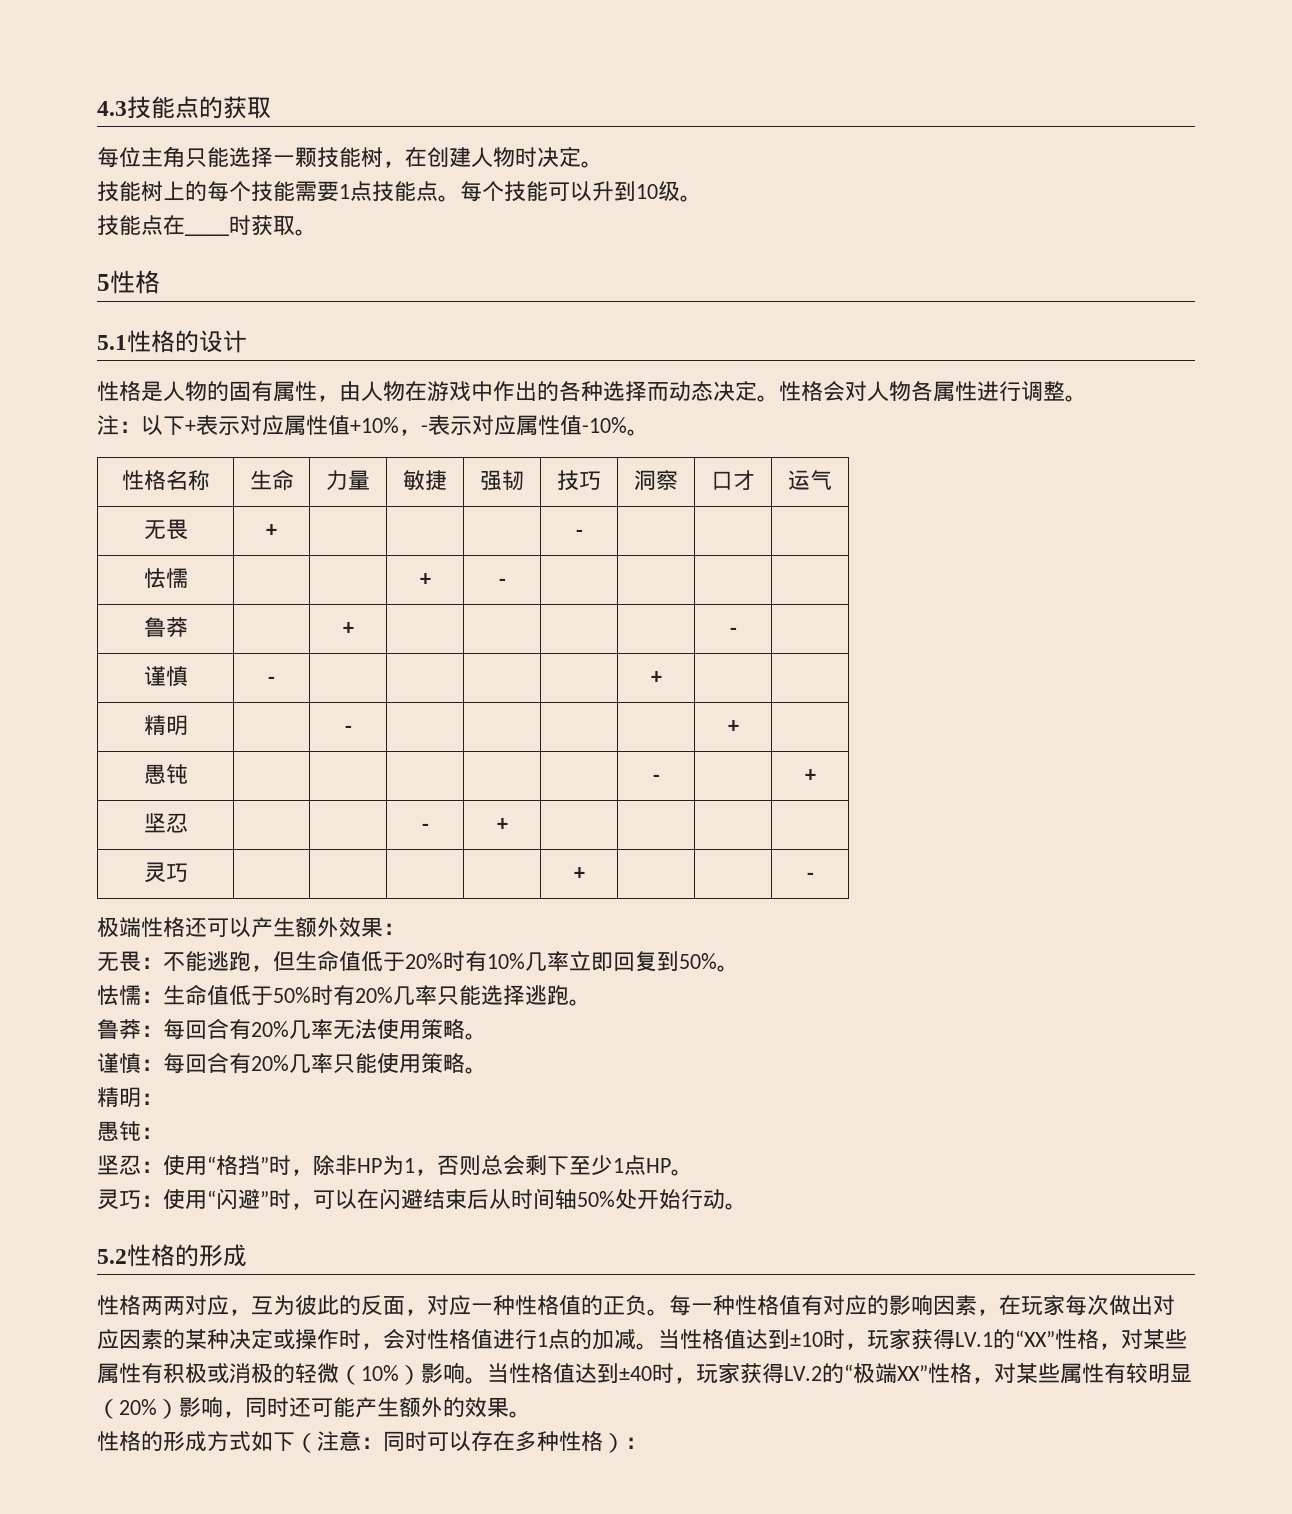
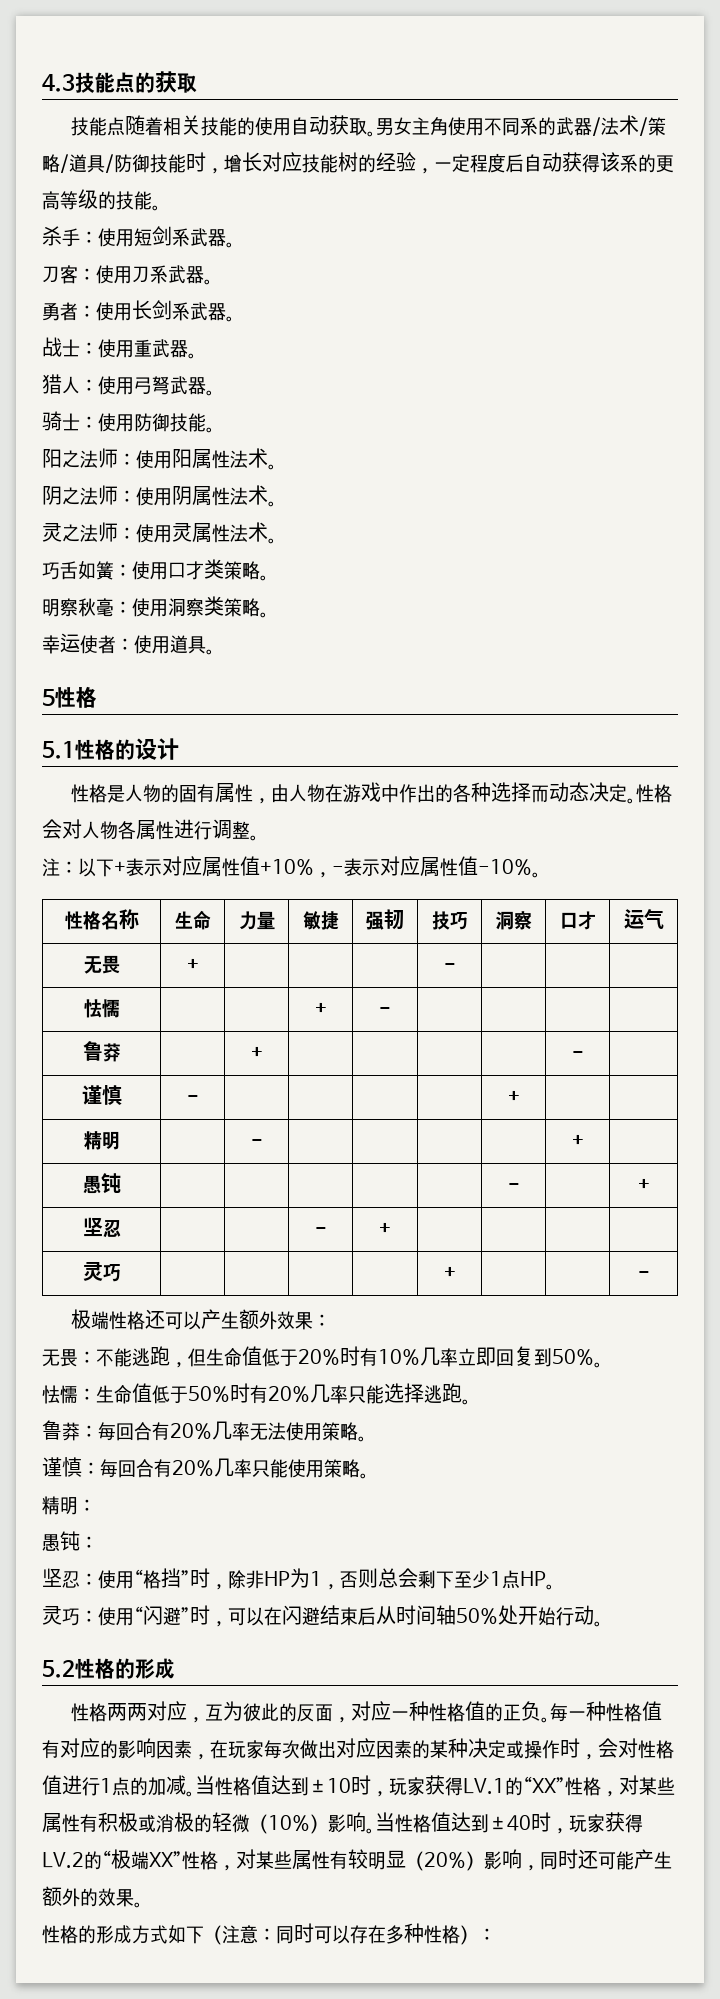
- 每位主角只能选择一颗技能树，在创建人物时决定。
- 技能树上的每个技能需要1点技能点。每个技能可以升到10级。
- 技能点在____时获取。
+ 技能点随着相关技能的使用自动获取。男女主角使用不同系的武器/法术/策略/道具/防御技能时，增长对应技能树的经验，一定程度后自动获得该系的更高等级的技能。
+ 杀手：使用短剑系武器。
+ 刀客：使用刀系武器。
+ 勇者：使用长剑系武器。
+ 战士：使用重武器。
+ 猎人：使用弓弩武器。
+ 骑士：使用防御技能。
+ 阳之法师：使用阳属性法术。
+ 阴之法师：使用阴属性法术。
+ 灵之法师：使用灵属性法术。
+ 巧舌如簧：使用口才类策略。
+ 明察秋毫：使用洞察类策略。
+ 幸运使者：使用道具。

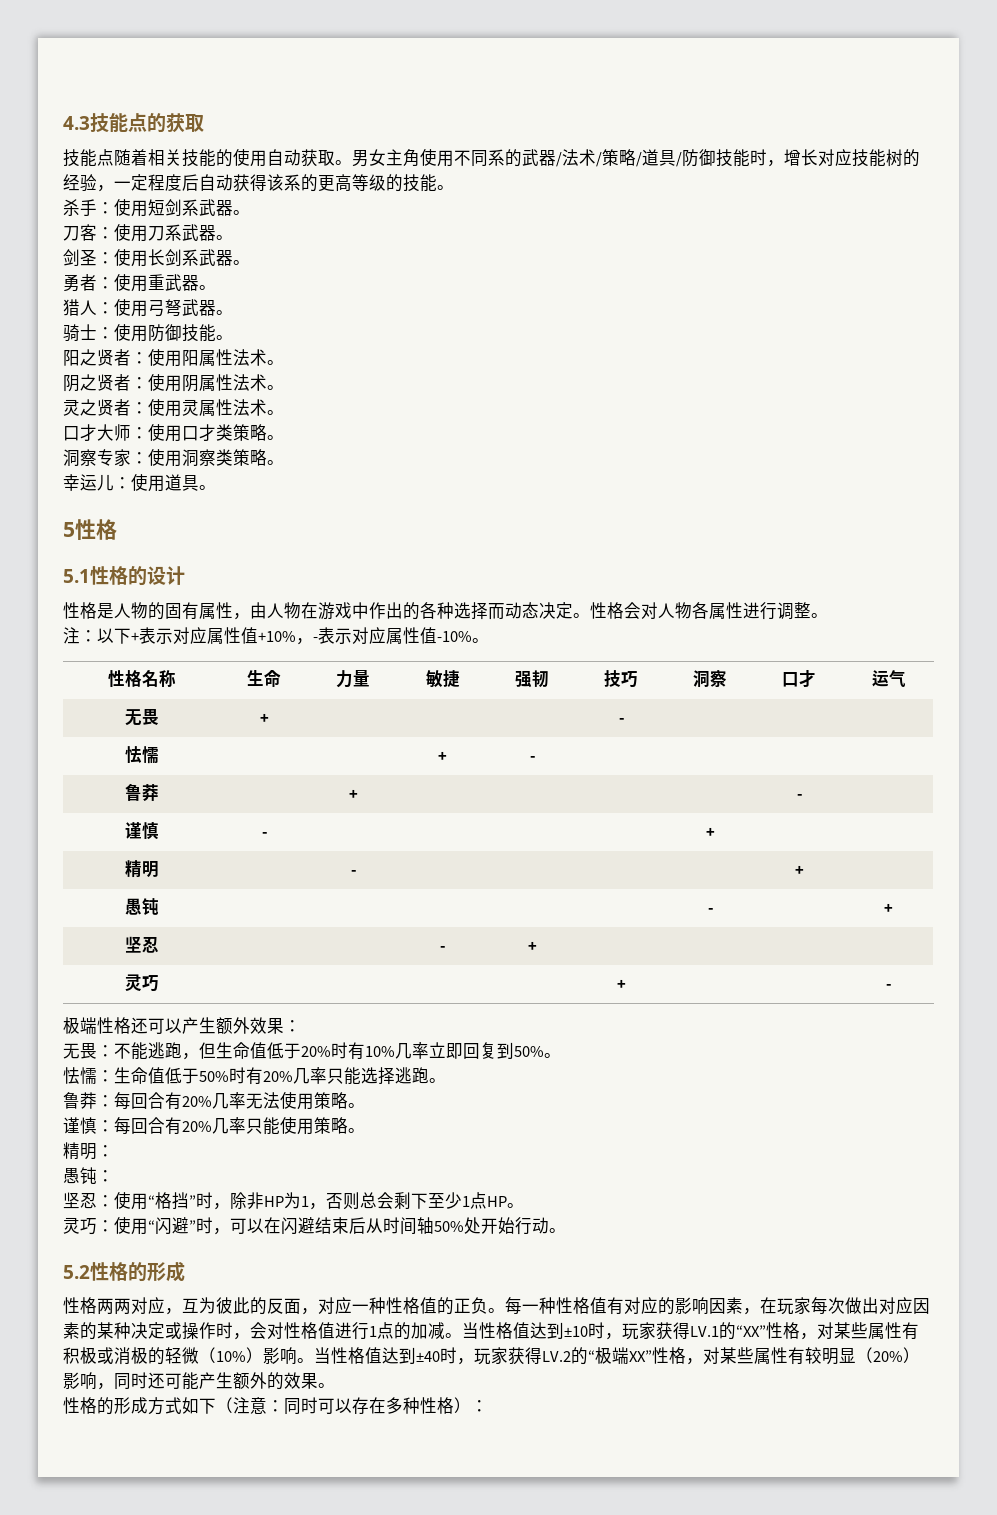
- 勇者：使用长剑系武器。
+ 剑圣：使用长剑系武器。
- 战士：使用重武器。
+ 勇者：使用重武器。
- 阳之法师：使用阳属性法术。
+ 阳之贤者：使用阳属性法术。
- 阴之法师：使用阴属性法术。
+ 阴之贤者：使用阴属性法术。
- 灵之法师：使用灵属性法术。
+ 灵之贤者：使用灵属性法术。
- 巧舌如簧：使用口才类策略。
+ 口才大师：使用口才类策略。
- 明察秋毫：使用洞察类策略。
+ 洞察专家：使用洞察类策略。
- 幸运使者：使用道具。
+ 幸运儿：使用道具。

